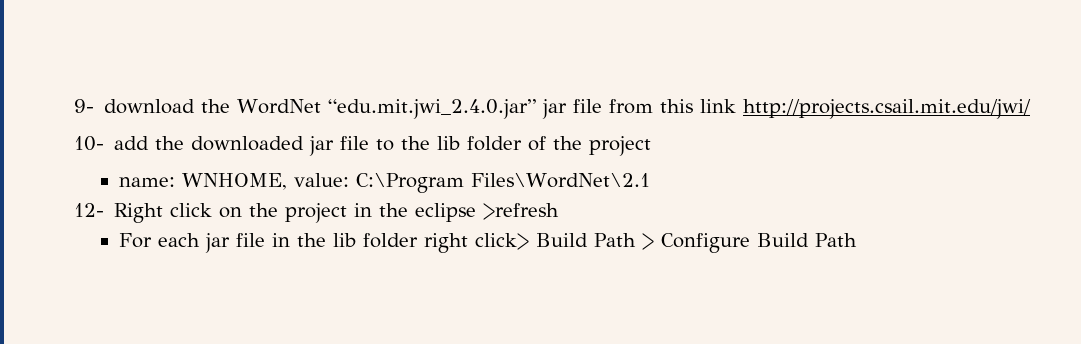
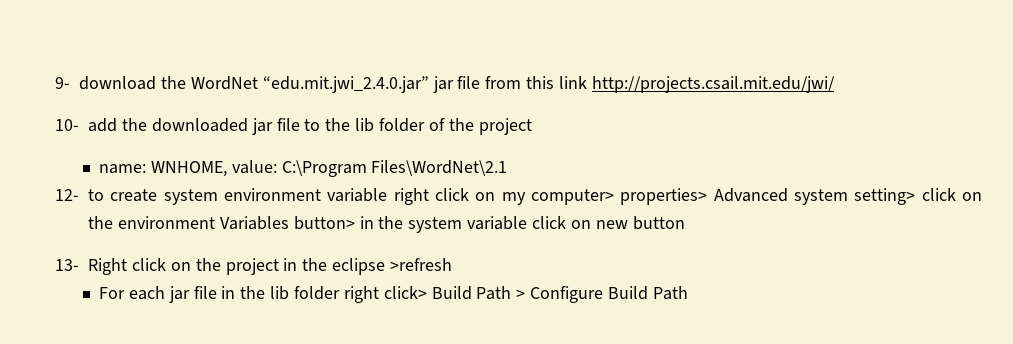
- 12- Right click on the project in the eclipse >refresh
+ 12- to create system environment variable right click on my computer> properties> Advanced system setting> click on the environment Variables button> in the system variable click on new button
+ 13- Right click on the project in the eclipse >refresh

